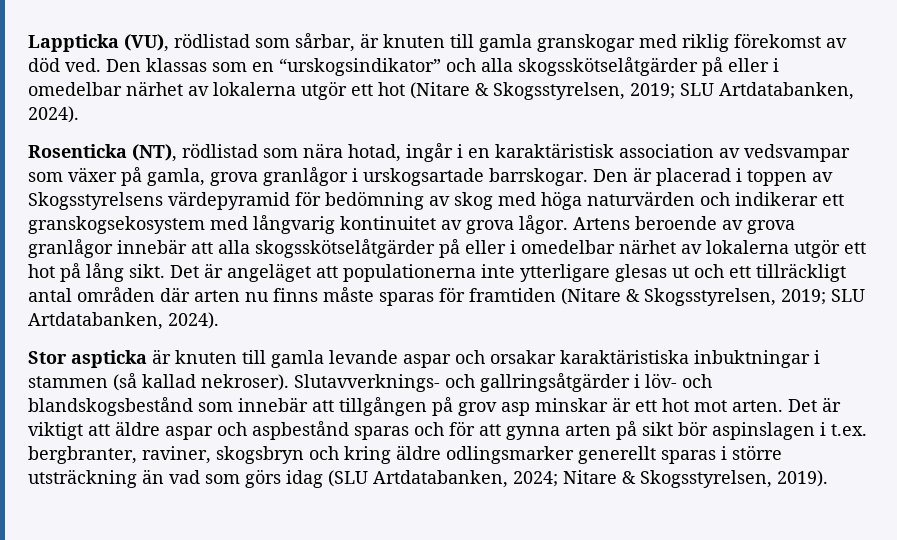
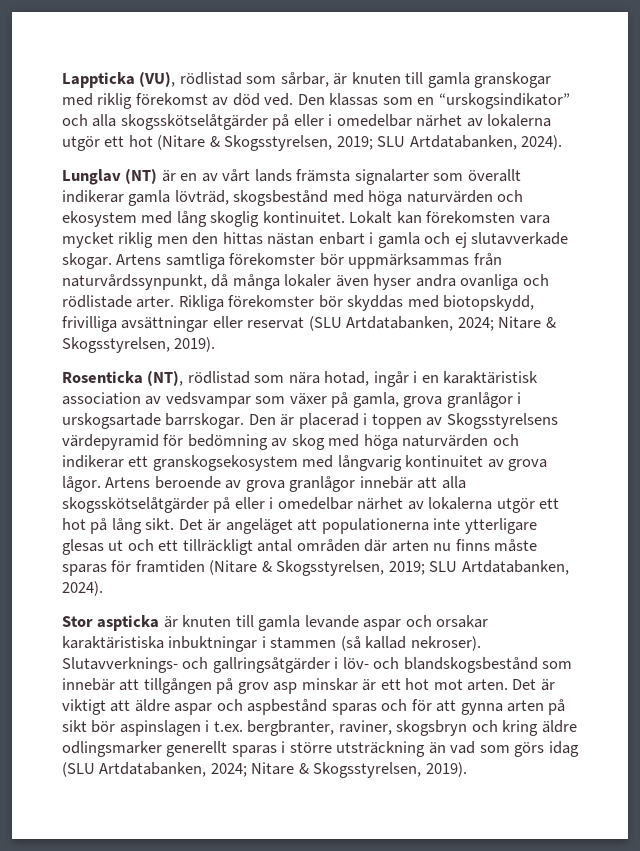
+ Lunglav (NT) är en av vårt lands främsta signalarter som överallt indikerar gamla lövträd, skogsbestånd med höga naturvärden och ekosystem med lång skoglig kontinuitet. Lokalt kan förekomsten vara mycket riklig men den hittas nästan enbart i gamla och ej slutavverkade skogar. Artens samtliga förekomster bör uppmärksammas från naturvårdssynpunkt, då många lokaler även hyser andra ovanliga och rödlistade arter. Rikliga förekomster bör skyddas med biotopskydd, frivilliga avsättningar eller reservat (SLU Artdatabanken, 2024; Nitare & Skogsstyrelsen, 2019).

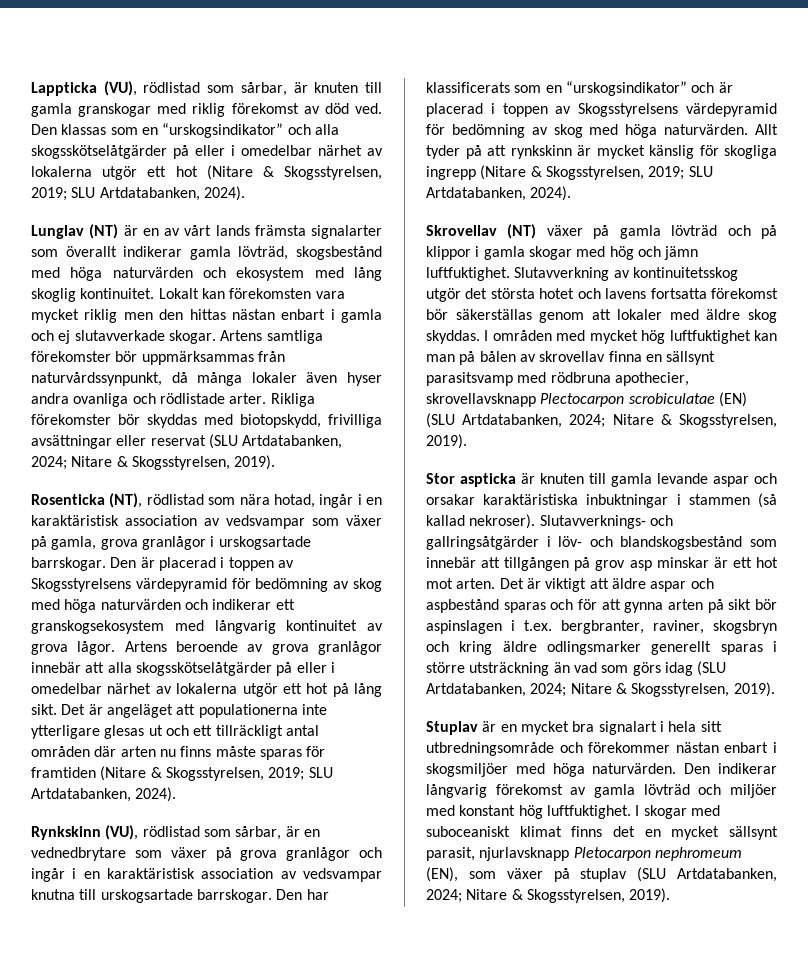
+ Rynkskinn (VU), rödlistad som sårbar, är en vednedbrytare som växer på grova granlågor och ingår i en karaktäristisk association av vedsvampar knutna till urskogsartade barrskogar. Den har klassificerats som en “urskogsindikator” och är placerad i toppen av Skogsstyrelsens värdepyramid för bedömning av skog med höga naturvärden. Allt tyder på att rynkskinn är mycket känslig för skogliga ingrepp (Nitare & Skogsstyrelsen, 2019; SLU Artdatabanken, 2024).
+ Skrovellav (NT) växer på gamla lövträd och på klippor i gamla skogar med hög och jämn luftfuktighet. Slutavverkning av kontinuitetsskog utgör det största hotet och lavens fortsatta förekomst bör säkerställas genom att lokaler med äldre skog skyddas. I områden med mycket hög luftfuktighet kan man på bålen av skrovellav finna en sällsynt parasitsvamp med rödbruna apothecier, skrovellavsknapp Plectocarpon scrobiculatae (EN) (SLU Artdatabanken, 2024; Nitare & Skogsstyrelsen, 2019).
+ Stuplav är en mycket bra signalart i hela sitt utbredningsområde och förekommer nästan enbart i skogsmiljöer med höga naturvärden. Den indikerar långvarig förekomst av gamla lövträd och miljöer med konstant hög luftfuktighet. I skogar med suboceaniskt klimat finns det en mycket sällsynt parasit, njurlavsknapp Pletocarpon nephromeum (EN), som växer på stuplav (SLU Artdatabanken, 2024; Nitare & Skogsstyrelsen, 2019).

